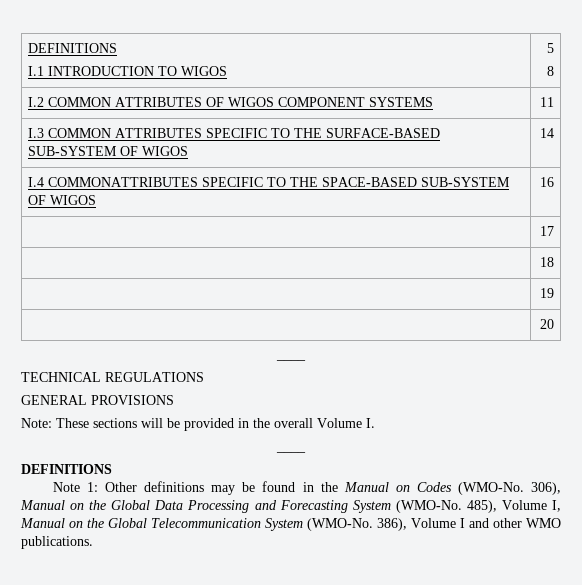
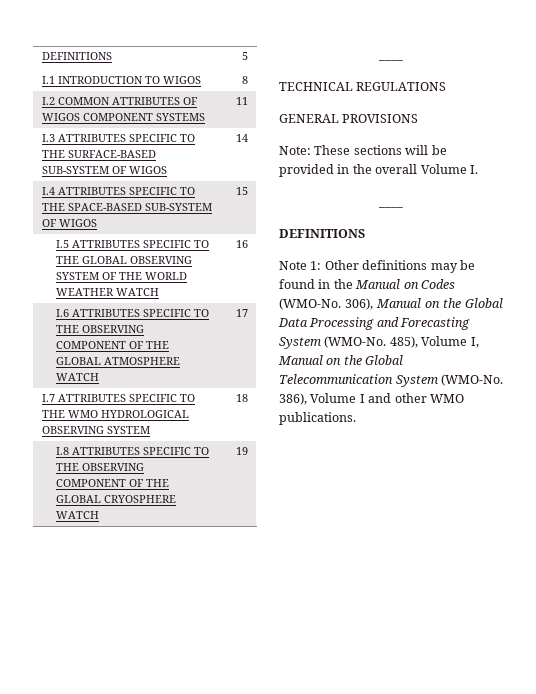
- I.3 COMMON ATTRIBUTES SPECIFIC TO THE SURFACE-BASED SUB-SYSTEM OF WIGOS | 14
+ I.3 ATTRIBUTES SPECIFIC TO THE SURFACE-BASED SUB-SYSTEM OF WIGOS | 14
- I.4 COMMONATTRIBUTES SPECIFIC TO THE SPACE-BASED SUB-SYSTEM OF WIGOS | 16
- | 17
- | 18
- | 19
+ I.4 ATTRIBUTES SPECIFIC TO THE SPACE-BASED SUB-SYSTEM OF WIGOS | 15
+ I.5 ATTRIBUTES SPECIFIC TO THE GLOBAL OBSERVING SYSTEM OF THE WORLD WEATHER WATCH | 16
+ I.6 ATTRIBUTES SPECIFIC TO THE OBSERVING COMPONENT OF THE GLOBAL ATMOSPHERE WATCH | 17
+ I.7 ATTRIBUTES SPECIFIC TO THE WMO HYDROLOGICAL OBSERVING SYSTEM | 18
+ I.8 ATTRIBUTES SPECIFIC TO THE OBSERVING COMPONENT OF THE GLOBAL CRYOSPHERE WATCH | 19
- | 20

